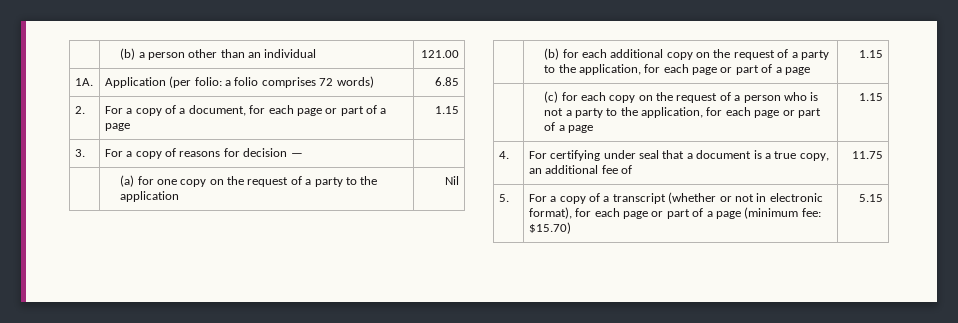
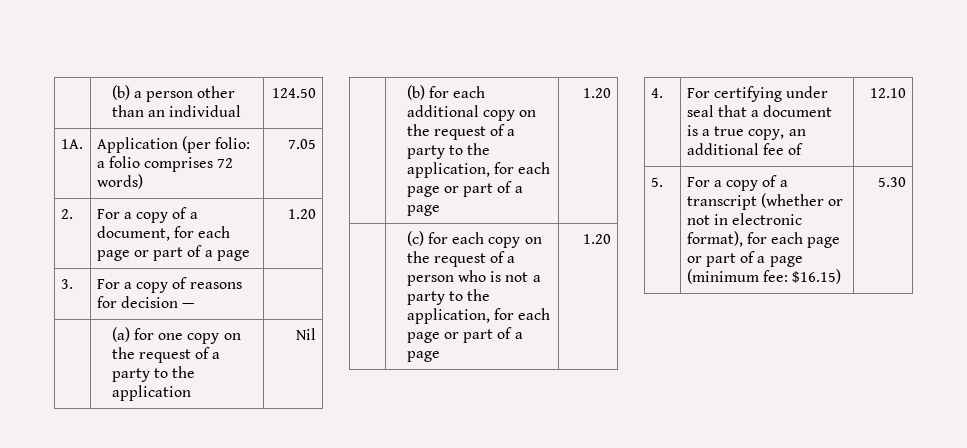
- | (b) a person other than an individual | 121.00
+ | (b) a person other than an individual | 124.50
- 1A. | Application (per folio: a folio comprises 72 words) | 6.85
+ 1A. | Application (per folio: a folio comprises 72 words) | 7.05
- 2. | For a copy of a document, for each page or part of a page | 1.15
+ 2. | For a copy of a document, for each page or part of a page | 1.20
- | (b) for each additional copy on the request of a party to the application, for each page or part of a page | 1.15
+ | (b) for each additional copy on the request of a party to the application, for each page or part of a page | 1.20
- | (c) for each copy on the request of a person who is not a party to the application, for each page or part of a page | 1.15
+ | (c) for each copy on the request of a person who is not a party to the application, for each page or part of a page | 1.20
- 4. | For certifying under seal that a document is a true copy, an additional fee of | 11.75
+ 4. | For certifying under seal that a document is a true copy, an additional fee of | 12.10
- 5. | For a copy of a transcript (whether or not in electronic format), for each page or part of a page (minimum fee: $15.70) | 5.15
+ 5. | For a copy of a transcript (whether or not in electronic format), for each page or part of a page (minimum fee: $16.15) | 5.30

